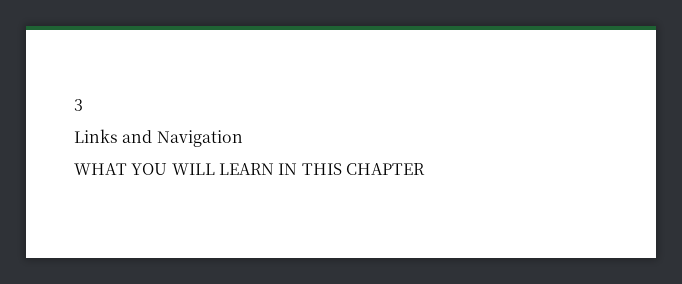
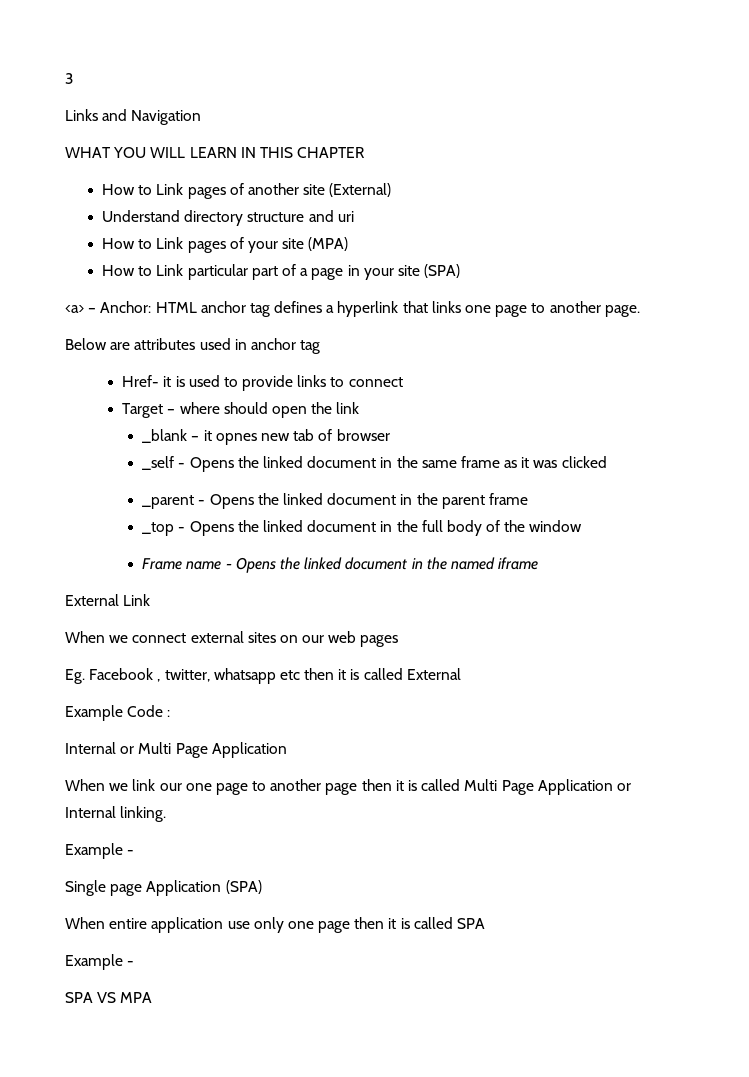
+ How to Link pages of another site (External)
+ Understand directory structure and uri
+ How to Link pages of your site (MPA)
+ How to Link particular part of a page in your site (SPA)
+ <a> – Anchor: HTML anchor tag defines a hyperlink that links one page to another page.
+ Below are attributes used in anchor tag
+ Href- it is used to provide links to connect
+ Target – where should open the link
+ _blank – it opnes new tab of browser
+ _self - Opens the linked document in the same frame as it was clicked
+ _parent - Opens the linked document in the parent frame
+ _top - Opens the linked document in the full body of the window
+ Frame name - Opens the linked document in the named iframe
+ External Link
+ When we connect external sites on our web pages
+ Eg. Facebook , twitter, whatsapp etc then it is called External
+ Example Code :
+ Internal or Multi Page Application
+ When we link our one page to another page then it is called Multi Page Application or Internal linking.
+ Example -
+ Single page Application (SPA)
+ When entire application use only one page then it is called SPA
+ Example -
+ SPA VS MPA

